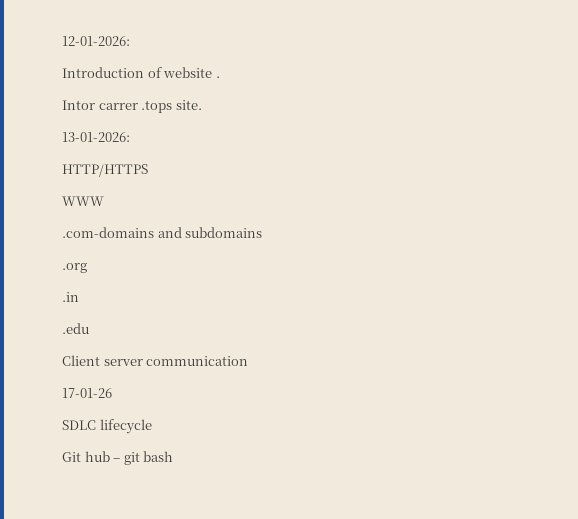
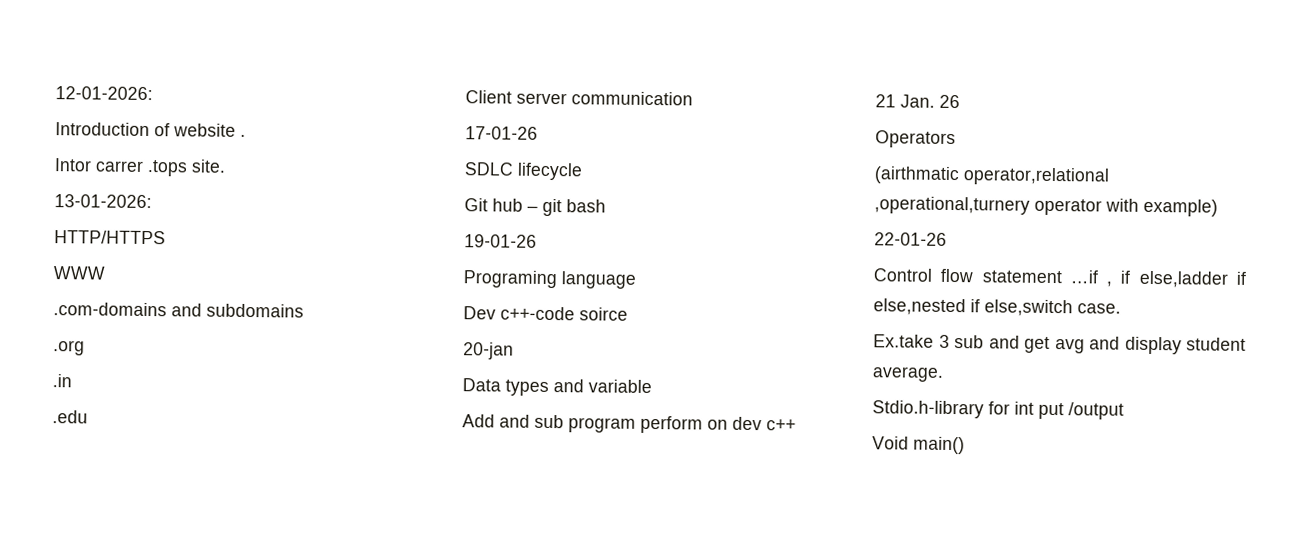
+ 19-01-26
+ Programing language
+ Dev c++-code soirce
+ 20-jan
+ Data types and variable
+ Add and sub program perform on dev c++
+ 21 Jan. 26
+ Operators
+ (airthmatic operator,relational ,operational,turnery operator with example)
+ 22-01-26
+ Control flow statement …if , if else,ladder if else,nested if else,switch case.
+ Ex.take 3 sub and get avg and display student average.
+ Stdio.h-library for int put /output
+ Void main()

